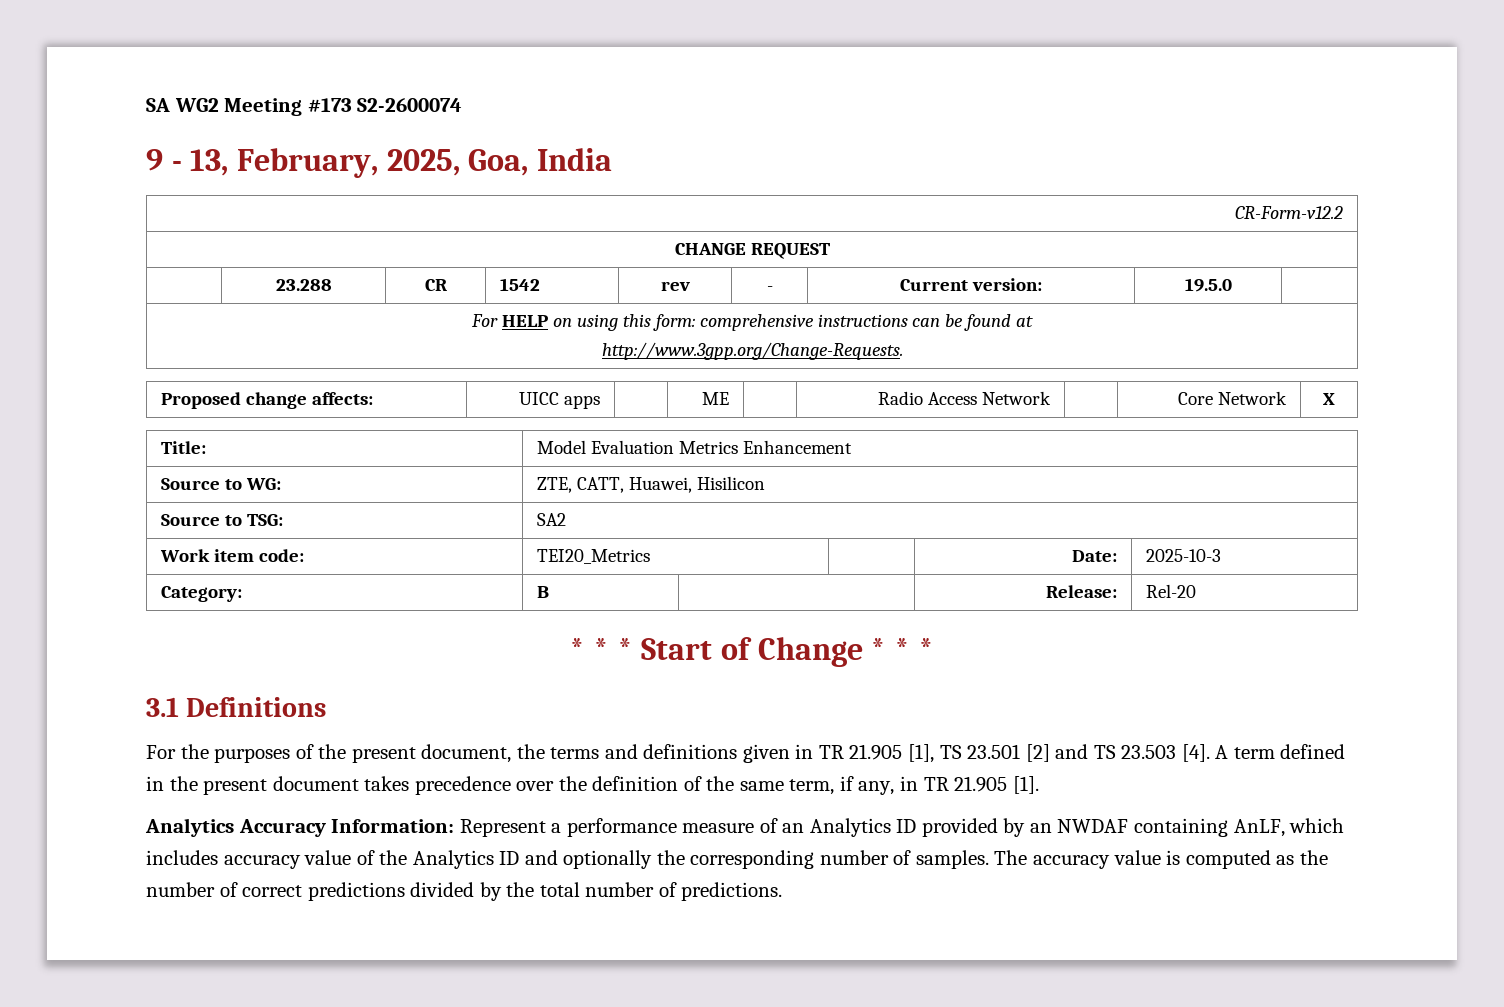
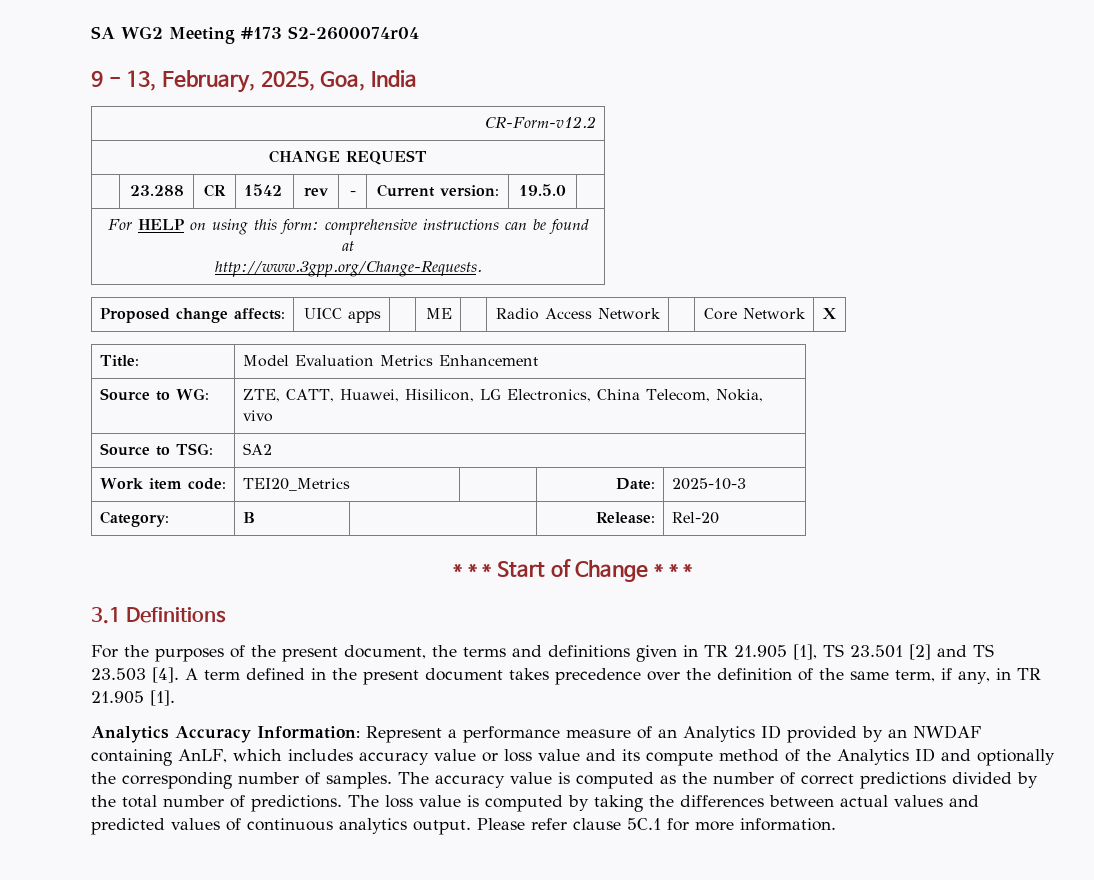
- SA WG2 Meeting #173 S2-2600074
+ SA WG2 Meeting #173 S2-2600074r04
- Source to WG: | ZTE, CATT, Huawei, Hisilicon
+ Source to WG: | ZTE, CATT, Huawei, Hisilicon, LG Electronics, China Telecom, Nokia, vivo
- Analytics Accuracy Information: Represent a performance measure of an Analytics ID provided by an NWDAF containing AnLF, which includes accuracy value of the Analytics ID and optionally the corresponding number of samples.
+ Analytics Accuracy Information: Represent a performance measure of an Analytics ID provided by an NWDAF containing AnLF, which includes accuracy value or loss value and its compute method of the Analytics ID and optionally the corresponding number of samples.
+ The loss value is computed by taking the differences between actual values and predicted values of continuous analytics output. Please refer clause 5C.1 for more information.

